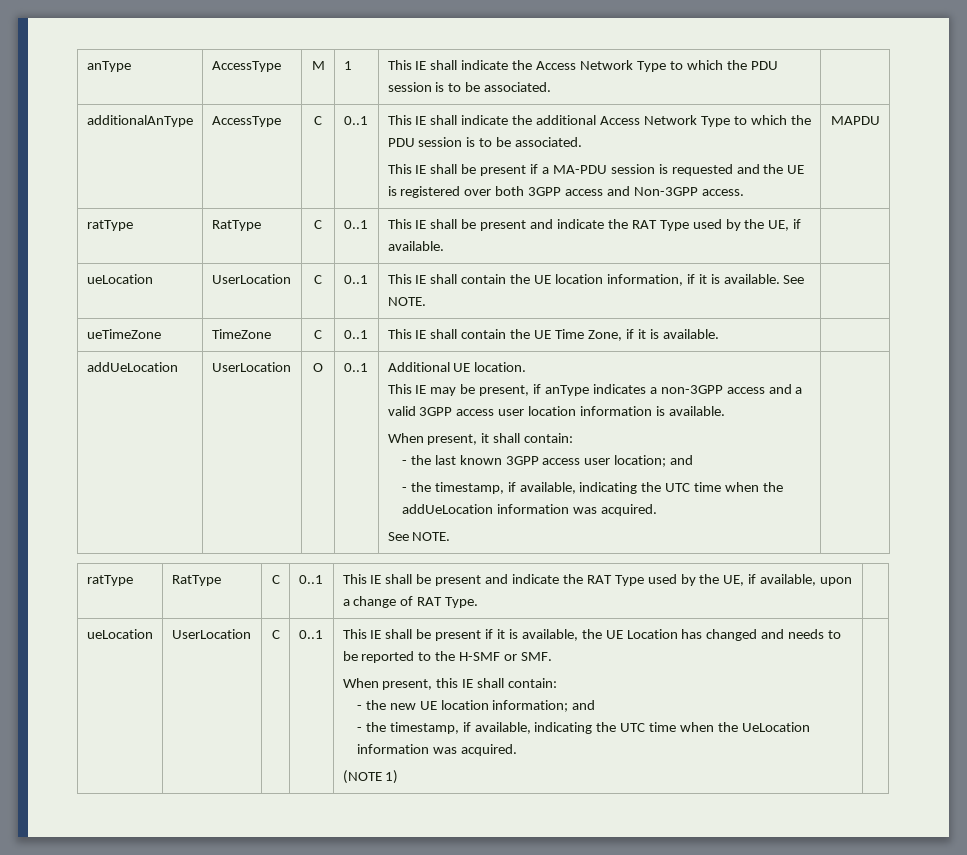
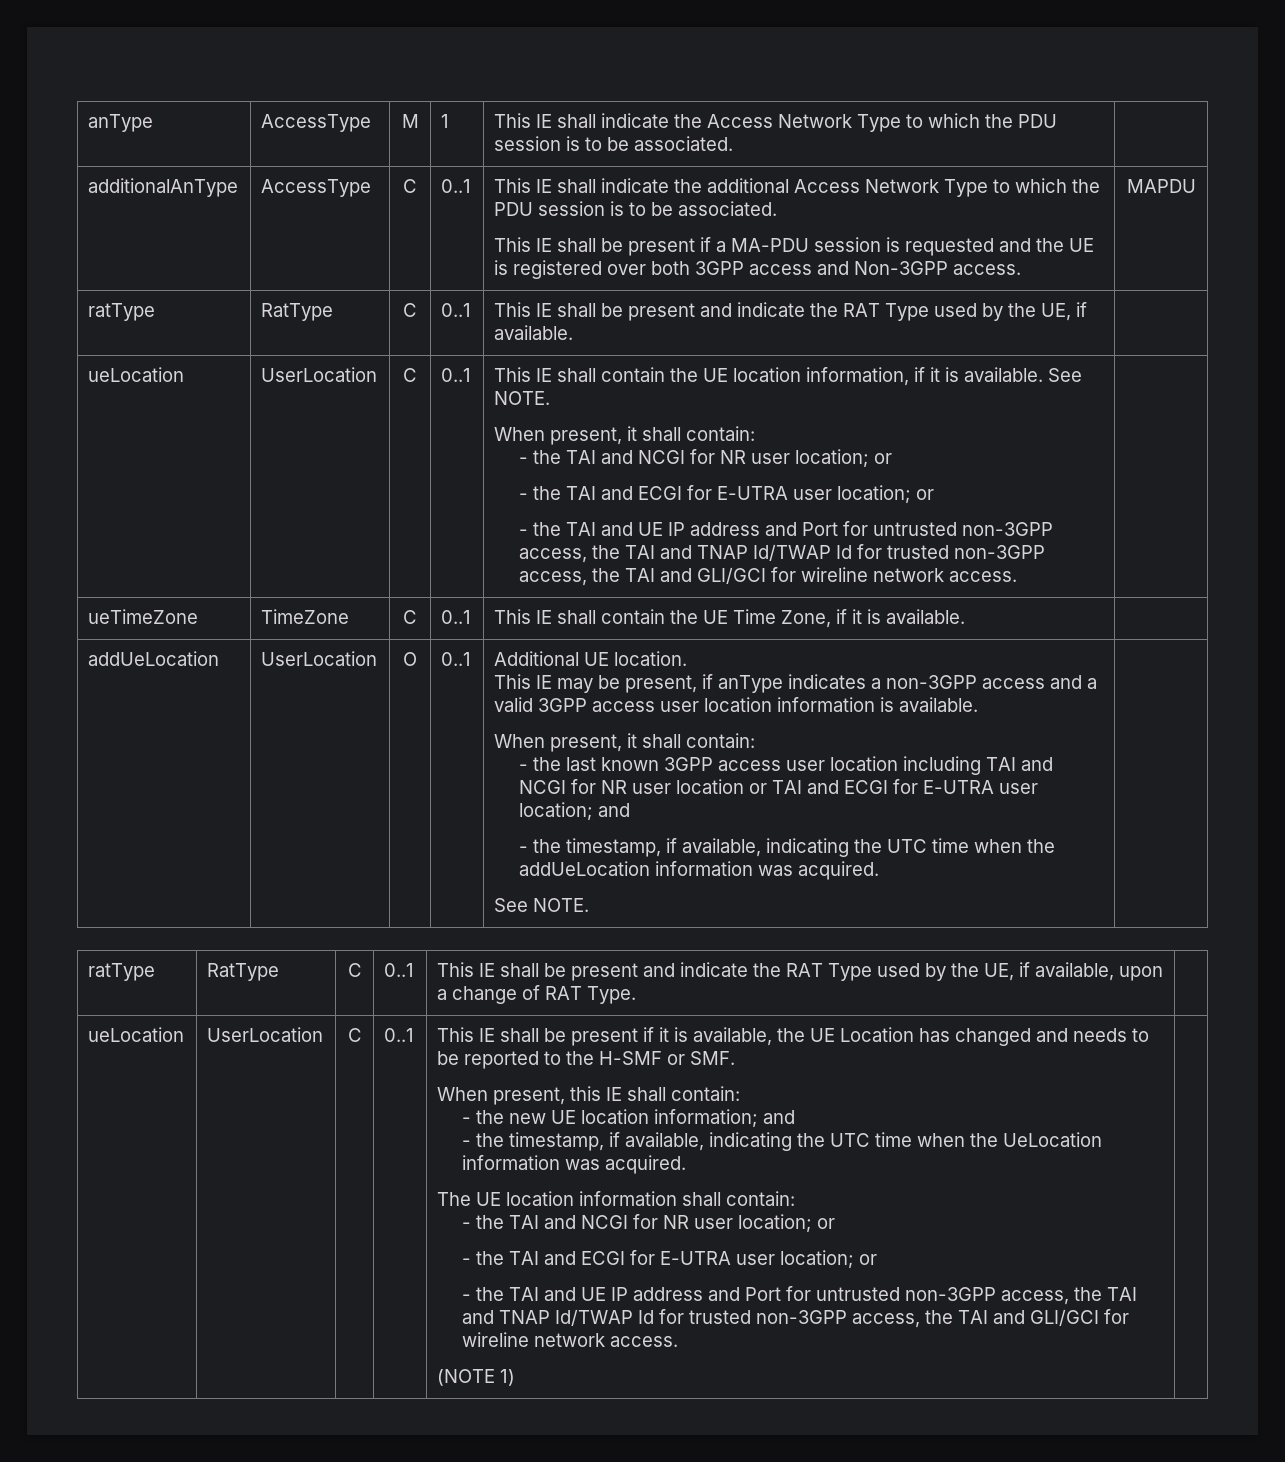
  This IE shall contain the UE location information, if it is available. See NOTE.
+ When present, it shall contain:
+ - the TAI and NCGI for NR user location; or
+ - the TAI and ECGI for E-UTRA user location; or
+ - the TAI and UE IP address and Port for untrusted non-3GPP access, the TAI and TNAP Id/TWAP Id for trusted non-3GPP access, the TAI and GLI/GCI for wireline network access.
- - the last known 3GPP access user location; and
+ - the last known 3GPP access user location including TAI and NCGI for NR user location or TAI and ECGI for E-UTRA user location; and
+ The UE location information shall contain:
+ - the TAI and NCGI for NR user location; or
+ - the TAI and ECGI for E-UTRA user location; or
+ - the TAI and UE IP address and Port for untrusted non-3GPP access, the TAI and TNAP Id/TWAP Id for trusted non-3GPP access, the TAI and GLI/GCI for wireline network access.

